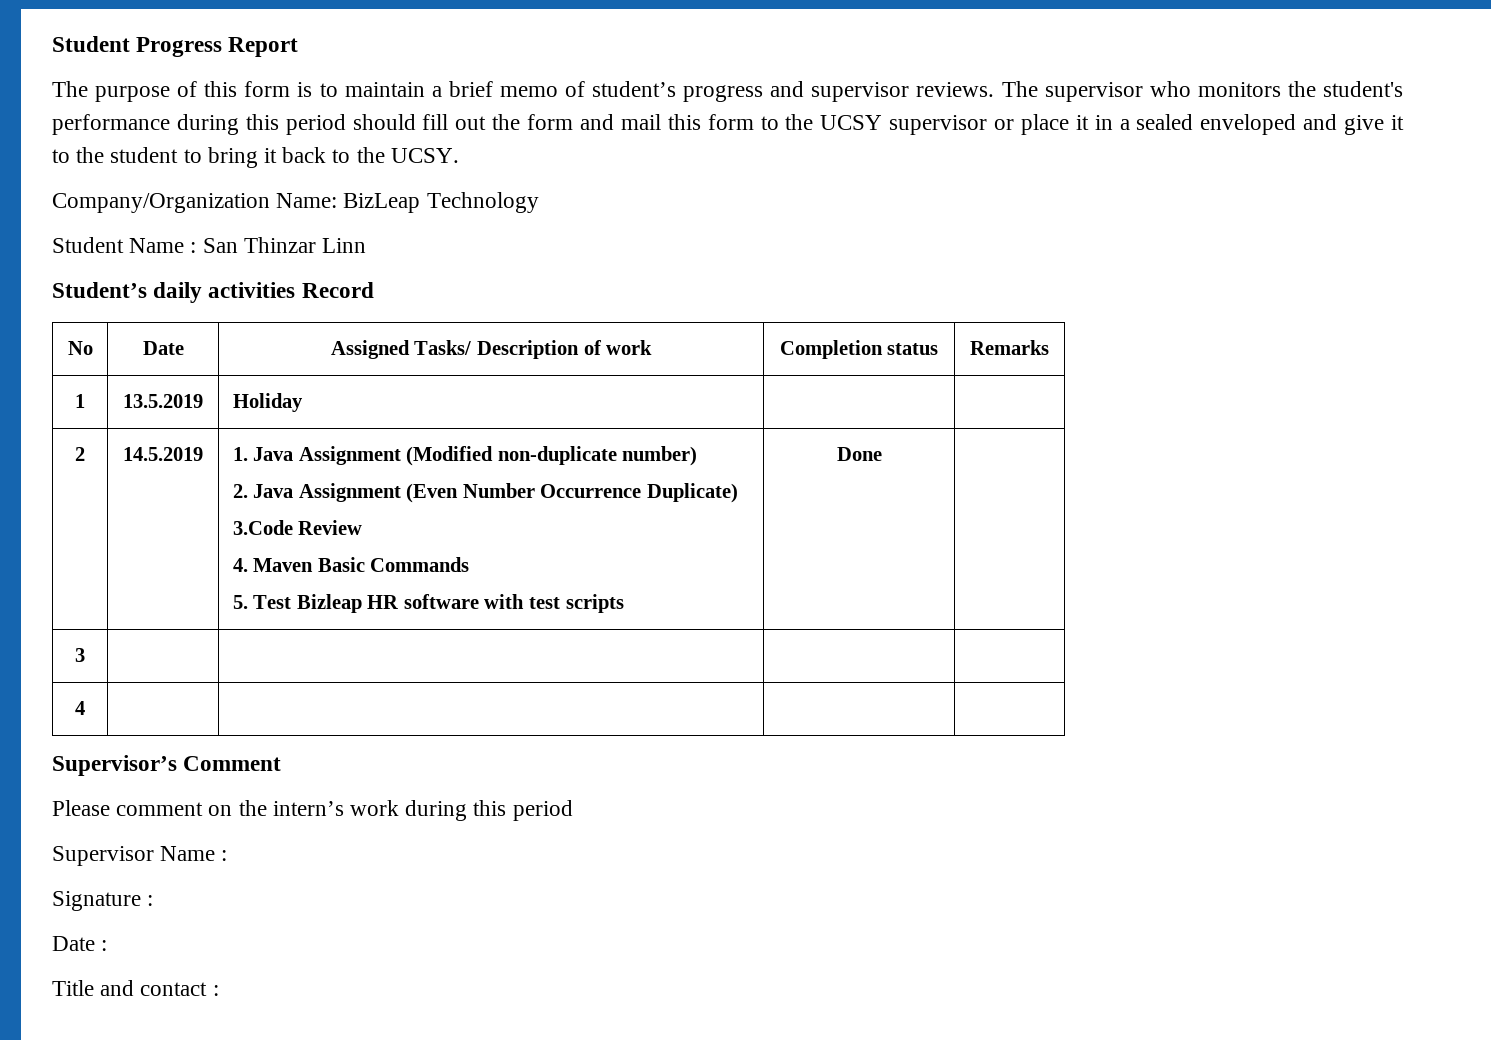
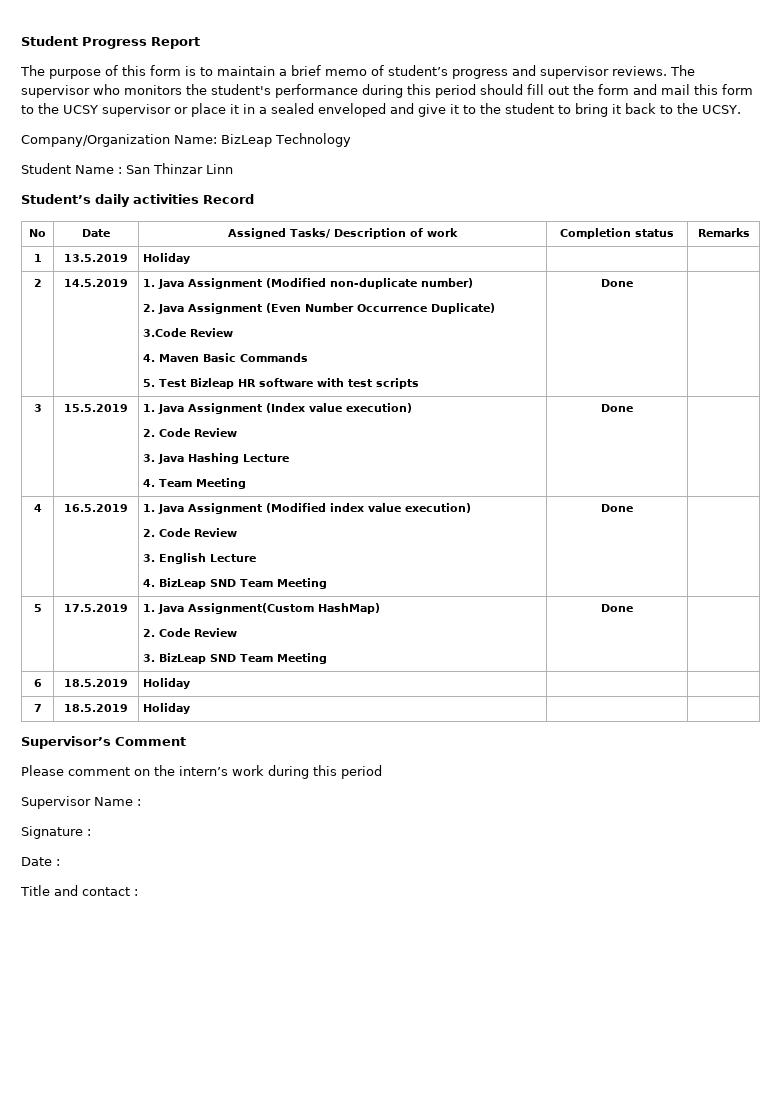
- 3 | | | |
- 4 | | | |
+ 3 | 15.5.2019 | 1. Java Assignment (Index value execution)
+ 2. Code Review
+ 3. Java Hashing Lecture
+ 4. Team Meeting | Done |
+ 4 | 16.5.2019 | 1. Java Assignment (Modified index value execution)
+ 2. Code Review
+ 3. English Lecture
+ 4. BizLeap SND Team Meeting | Done |
+ 5 | 17.5.2019 | 1. Java Assignment(Custom HashMap)
+ 2. Code Review
+ 3. BizLeap SND Team Meeting | Done |
+ 6 | 18.5.2019 | Holiday | |
+ 7 | 18.5.2019 | Holiday | |

